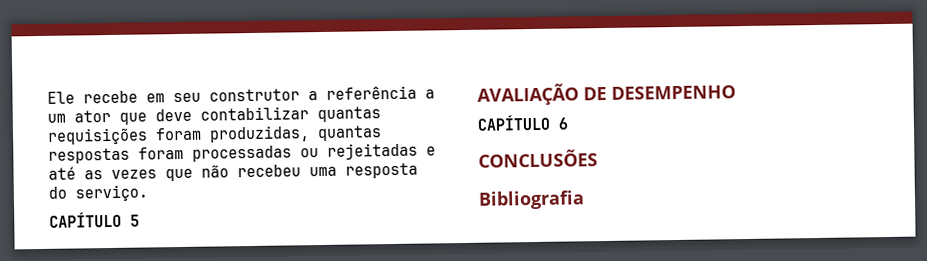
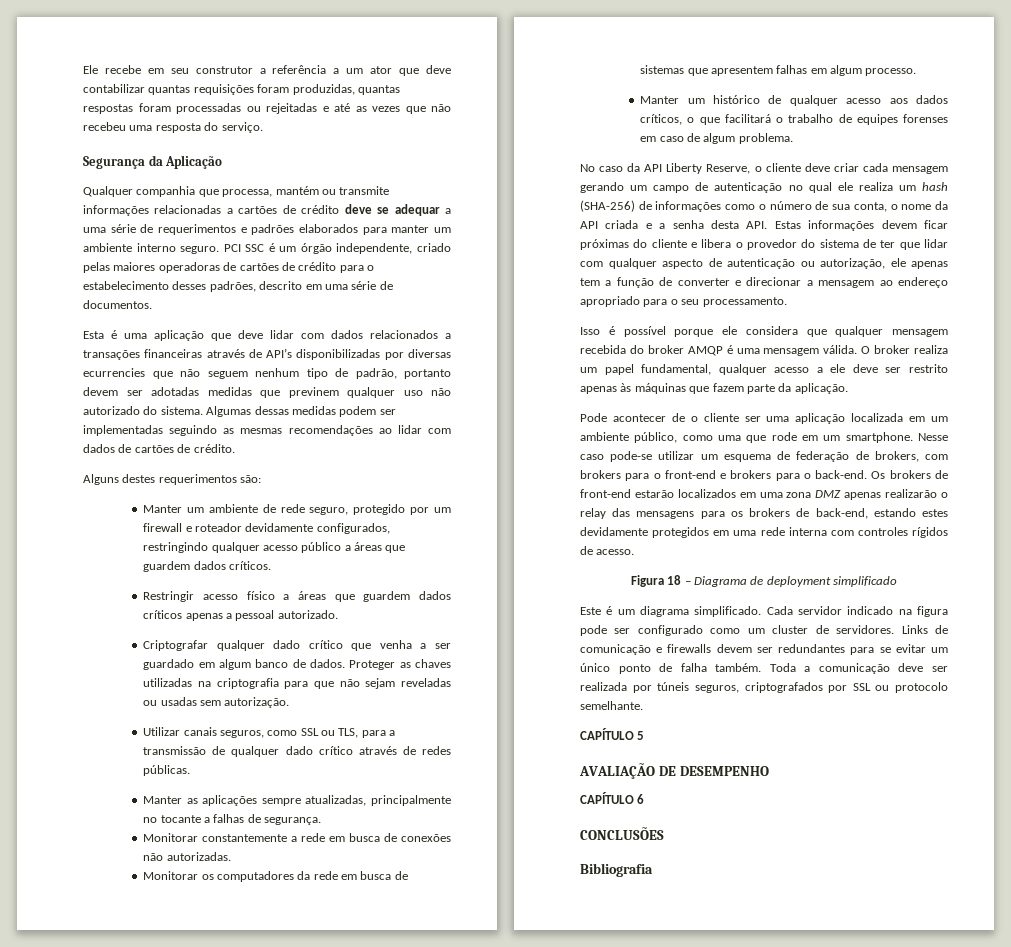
+ Segurança da Aplicação
+ Qualquer companhia que processa, mantém ou transmite informações relacionadas a cartões de crédito deve se adequar a uma série de requerimentos e padrões elaborados para manter um ambiente interno seguro. PCI SSC é um órgão independente, criado pelas maiores operadoras de cartões de crédito para o estabelecimento desses padrões, descrito em uma série de documentos.
+ Esta é uma aplicação que deve lidar com dados relacionados a transações financeiras através de API’s disponibilizadas por diversas ecurrencies que não seguem nenhum tipo de padrão, portanto devem ser adotadas medidas que previnem qualquer uso não autorizado do sistema. Algumas dessas medidas podem ser implementadas seguindo as mesmas recomendações ao lidar com dados de cartões de crédito.
+ Alguns destes requerimentos são:
+ Manter um ambiente de rede seguro, protegido por um firewall e roteador devidamente configurados, restringindo qualquer acesso público a áreas que guardem dados críticos.
+ Restringir acesso físico a áreas que guardem dados críticos apenas a pessoal autorizado.
+ Criptografar qualquer dado crítico que venha a ser guardado em algum banco de dados. Proteger as chaves utilizadas na criptografia para que não sejam reveladas ou usadas sem autorização.
+ Utilizar canais seguros, como SSL ou TLS, para a transmissão de qualquer dado crítico através de redes públicas.
+ Manter as aplicações sempre atualizadas, principalmente no tocante a falhas de segurança.
+ Monitorar constantemente a rede em busca de conexões não autorizadas.
+ Monitorar os computadores da rede em busca de sistemas que apresentem falhas em algum processo.
+ Manter um histórico de qualquer acesso aos dados críticos, o que facilitará o trabalho de equipes forenses em caso de algum problema.
+ No caso da API Liberty Reserve, o cliente deve criar cada mensagem gerando um campo de autenticação no qual ele realiza um hash (SHA-256) de informações como o número de sua conta, o nome da API criada e a senha desta API. Estas informações devem ficar próximas do cliente e libera o provedor do sistema de ter que lidar com qualquer aspecto de autenticação ou autorização, ele apenas tem a função de converter e direcionar a mensagem ao endereço apropriado para o seu processamento.
+ Isso é possível porque ele considera que qualquer mensagem recebida do broker AMQP é uma mensagem válida. O broker realiza um papel fundamental, qualquer acesso a ele deve ser restrito apenas às máquinas que fazem parte da aplicação.
+ Pode acontecer de o cliente ser uma aplicação localizada em um ambiente público, como uma que rode em um smartphone. Nesse caso pode-se utilizar um esquema de federação de brokers, com brokers para o front-end e brokers para o back-end. Os brokers de front-end estarão localizados em uma zona DMZ apenas realizarão o relay das mensagens para os brokers de back-end, estando estes devidamente protegidos em uma rede interna com controles rígidos de acesso.
+ Figura 18 – Diagrama de deployment simplificado
+ Este é um diagrama simplificado. Cada servidor indicado na figura pode ser configurado como um cluster de servidores. Links de comunicação e firewalls devem ser redundantes para se evitar um único ponto de falha também. Toda a comunicação deve ser realizada por túneis seguros, criptografados por SSL ou protocolo semelhante.

